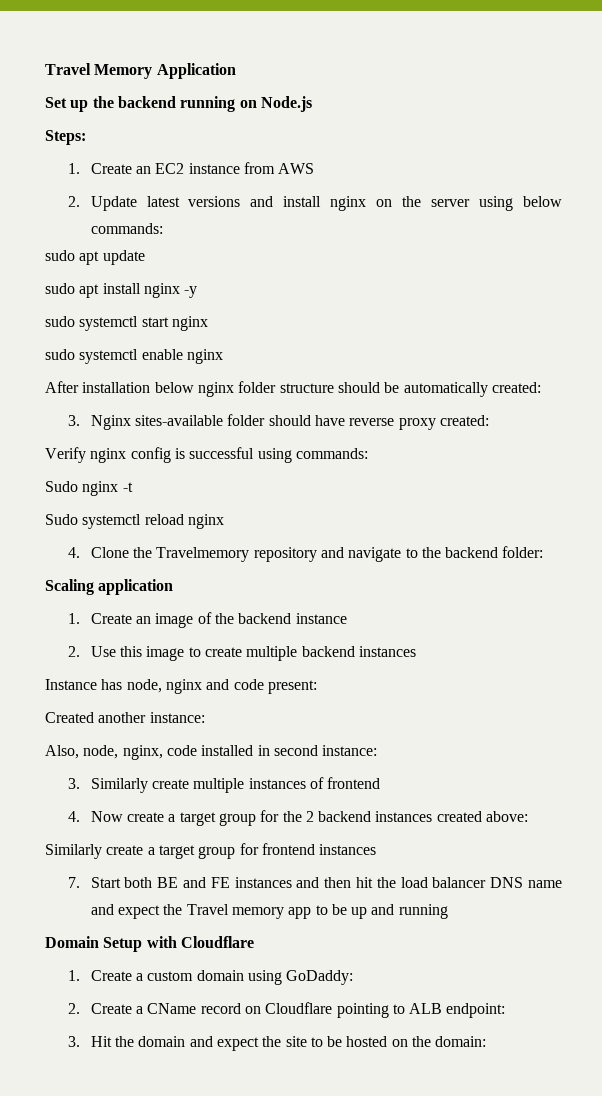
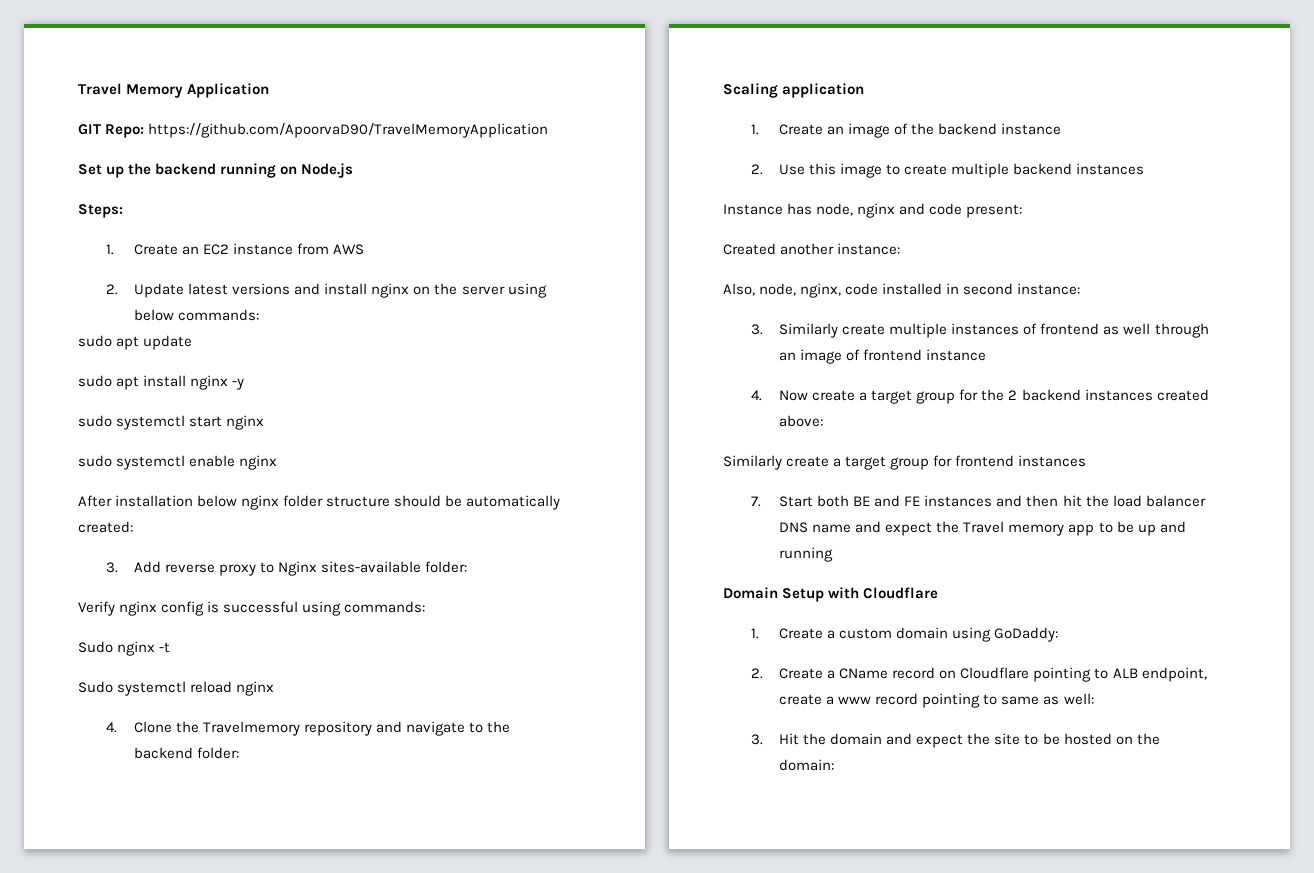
+ GIT Repo: https://github.com/ApoorvaD90/TravelMemoryApplication
- 3. Nginx sites-available folder should have reverse proxy created:
+ 3. Add reverse proxy to Nginx sites-available folder:
- 3. Similarly create multiple instances of frontend
+ 3. Similarly create multiple instances of frontend as well through an image of frontend instance
- 2. Create a CName record on Cloudflare pointing to ALB endpoint:
+ 2. Create a CName record on Cloudflare pointing to ALB endpoint, create a www record pointing to same as well:

